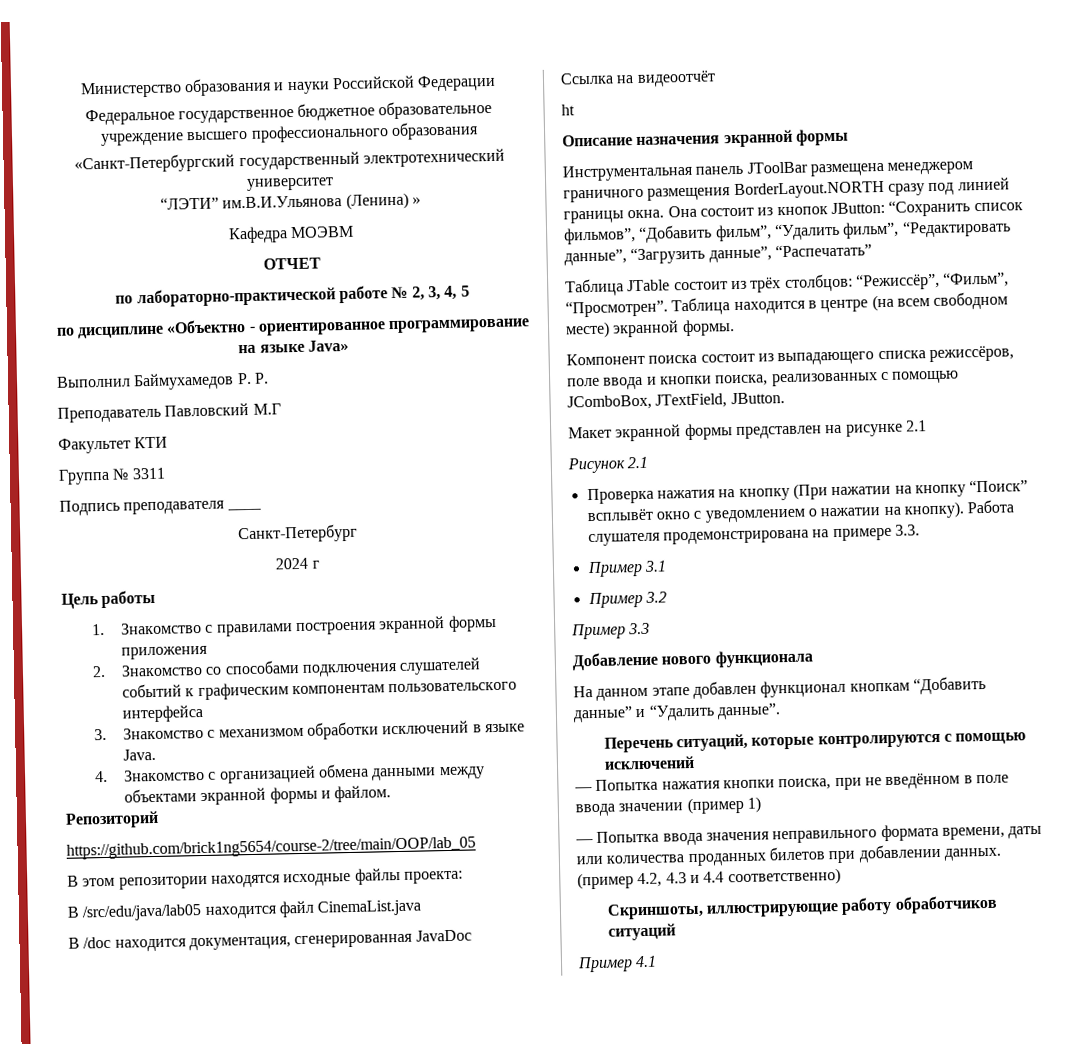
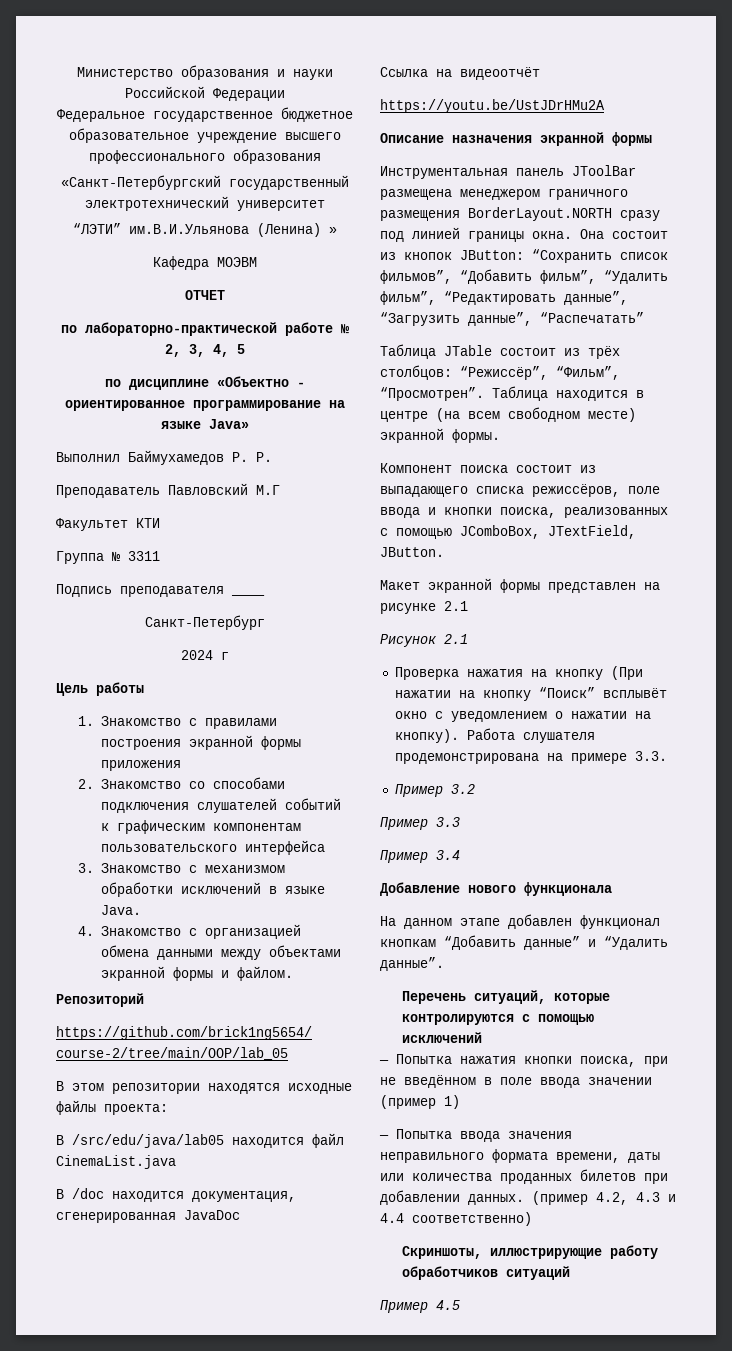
- ht
+ https://youtu.be/UstJDrHMu2A
- Пример 3.1
+ Пример 3.4
- Пример 4.1
+ Пример 4.5

